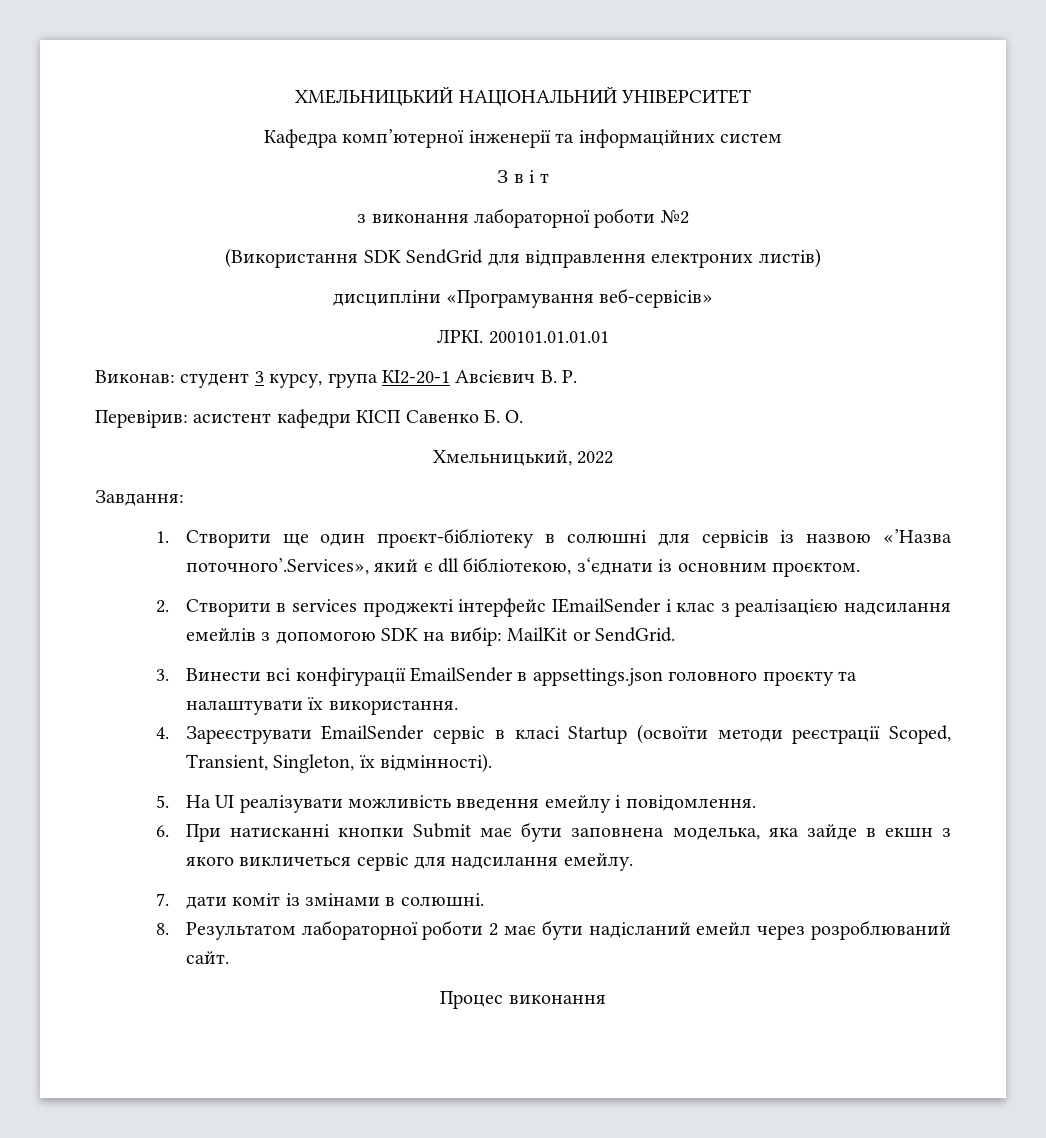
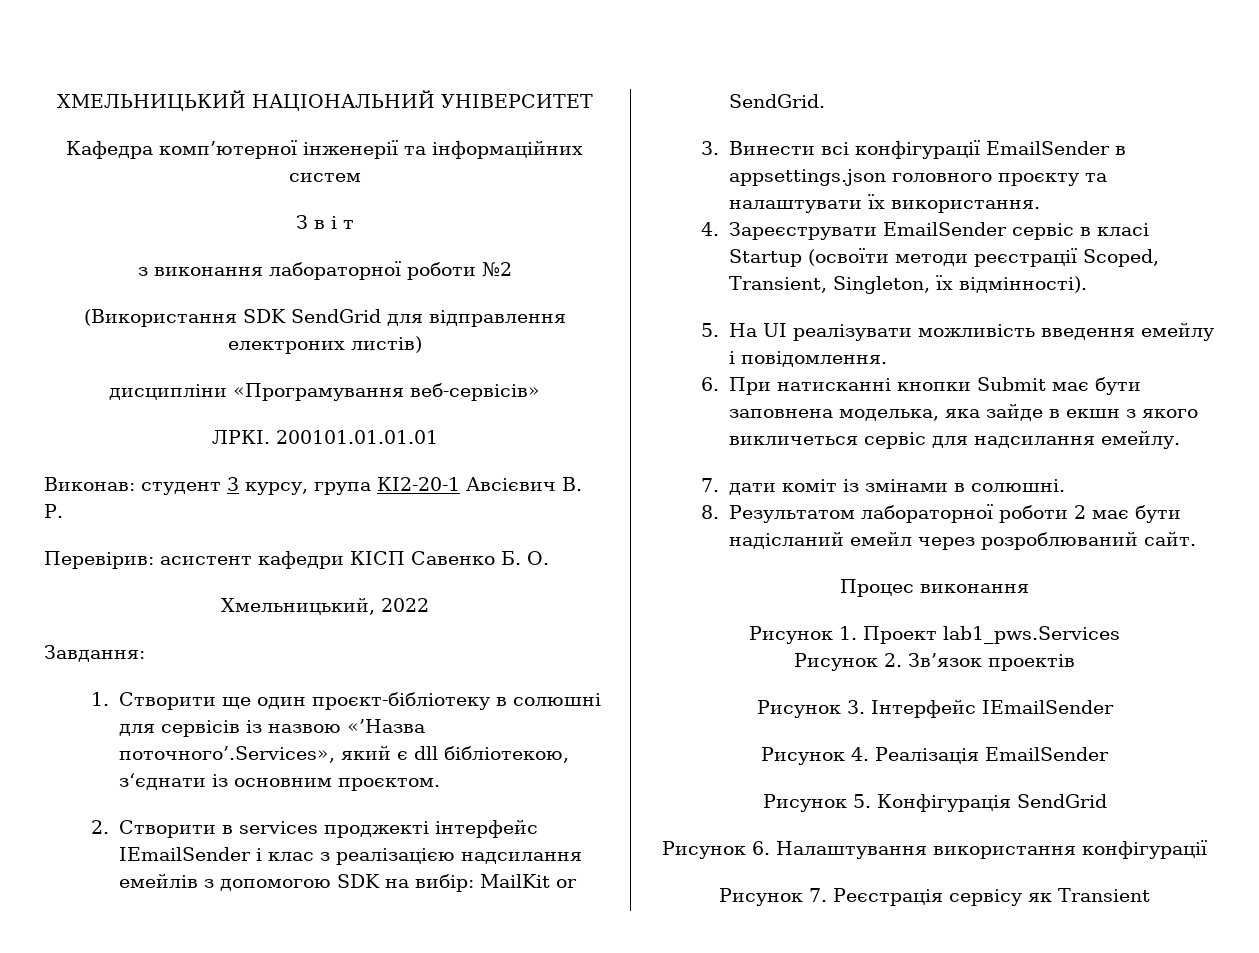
+ Рисунок 1. Проект lab1_pws.Services
+ Рисунок 2. Зв’язок проектів
+ Рисунок 3. Інтерфейс IEmailSender
+ Рисунок 4. Реалізація EmailSender
+ Рисунок 5. Конфігурація SendGrid
+ Рисунок 6. Налаштування використання конфігурації
+ Рисунок 7. Реєстрація сервісу як Transient

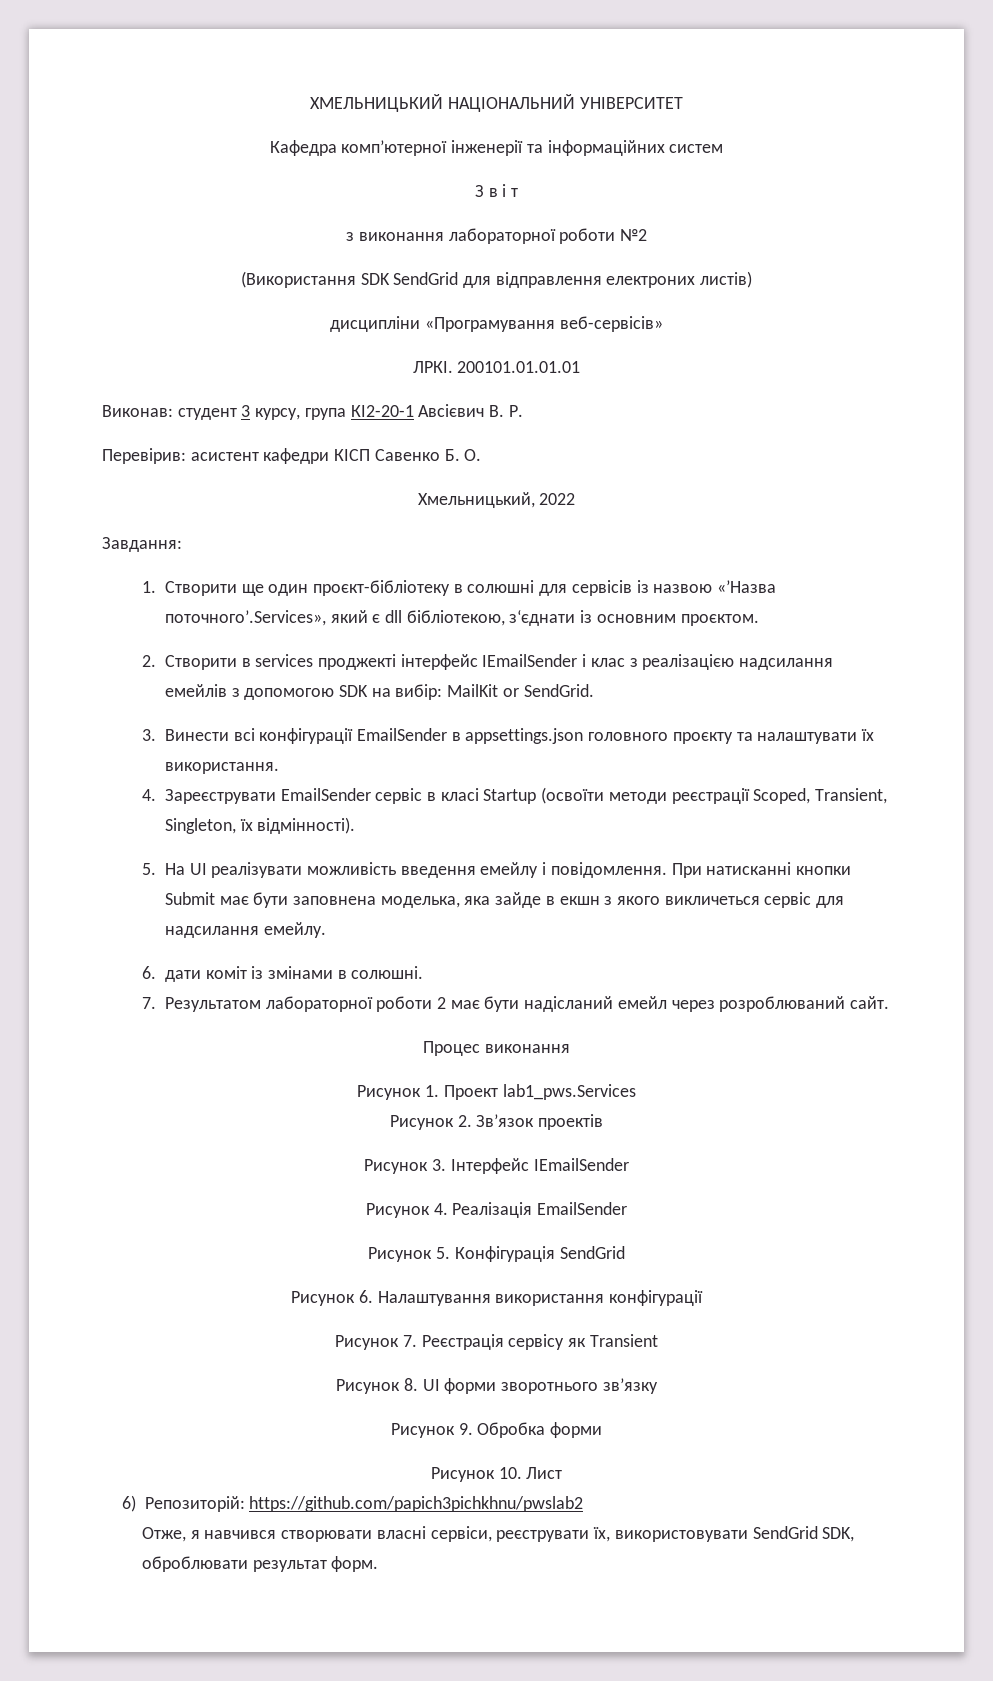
- 5. На UI реалізувати можливість введення емейлу і повідомлення.
- 6. При натисканні кнопки Submit має бути заповнена моделька, яка зайде в екшн з якого викличеться сервіс для надсилання емейлу.
+ 5. На UI реалізувати можливість введення емейлу і повідомлення. При натисканні кнопки Submit має бути заповнена моделька, яка зайде в екшн з якого викличеться сервіс для надсилання емейлу.
- 7. дати коміт із змінами в солюшні.
+ 6. дати коміт із змінами в солюшні.
- 8. Результатом лабораторної роботи 2 має бути надісланий емейл через розроблюваний сайт.
+ 7. Результатом лабораторної роботи 2 має бути надісланий емейл через розроблюваний сайт.
+ Рисунок 8. UI форми зворотнього зв’язку
+ Рисунок 9. Обробка форми
+ Рисунок 10. Лист
+ 6) Репозиторій: https://github.com/papich3pichkhnu/pwslab2
+ Отже, я навчився створювати власні сервіси, реєструвати їх, використовувати SendGrid SDK, оброблювати результат форм.

